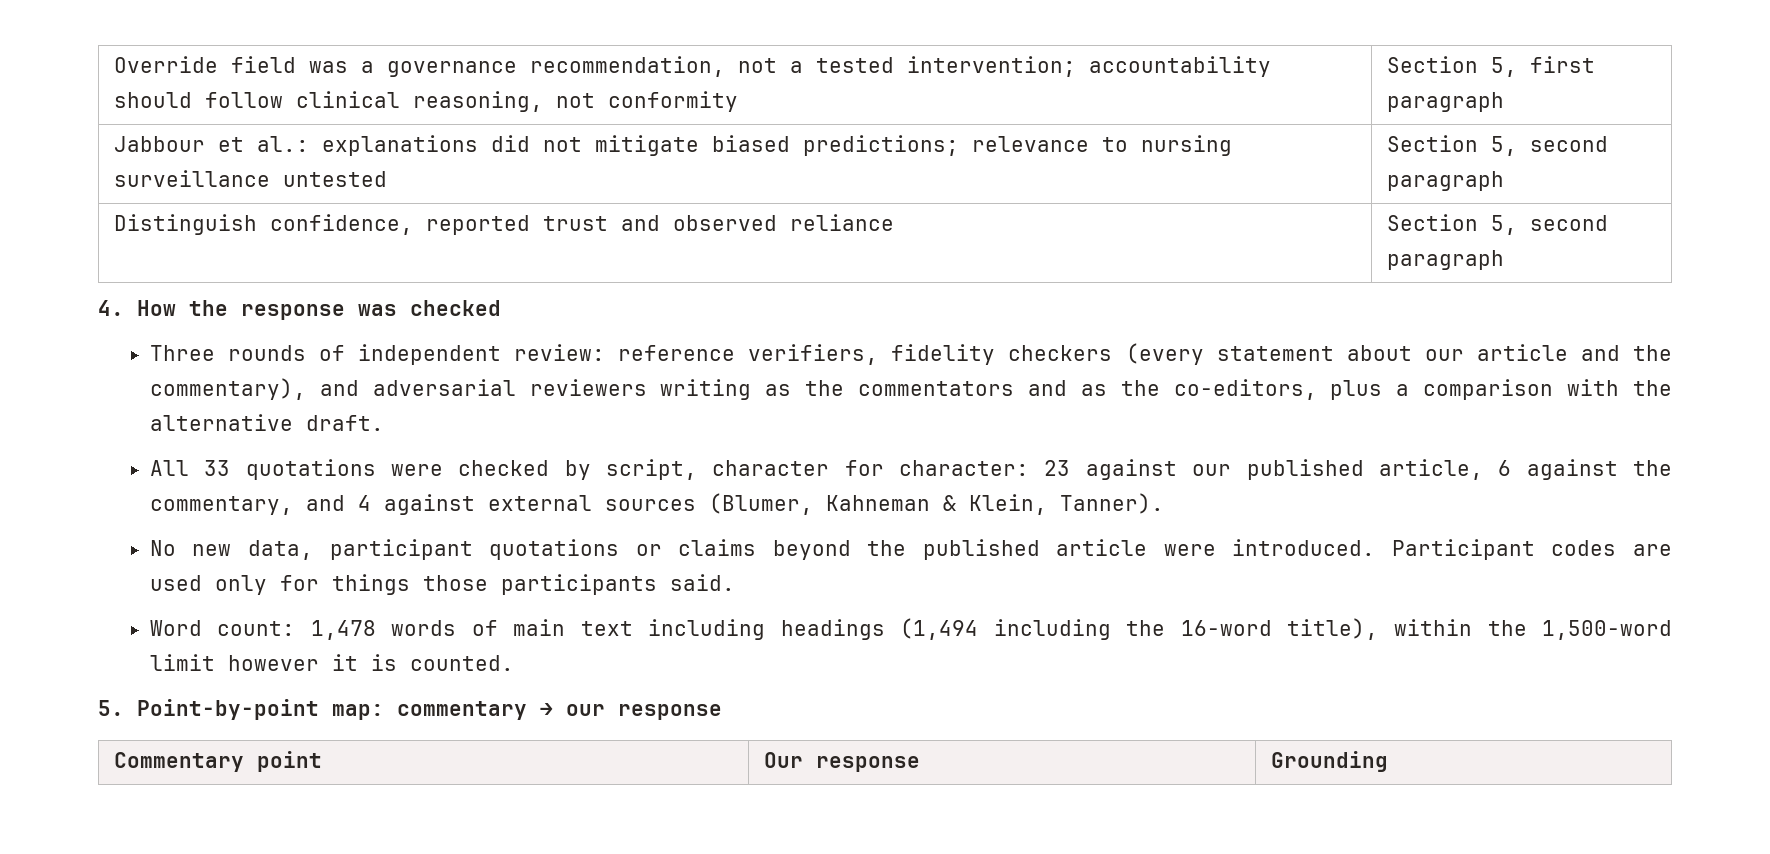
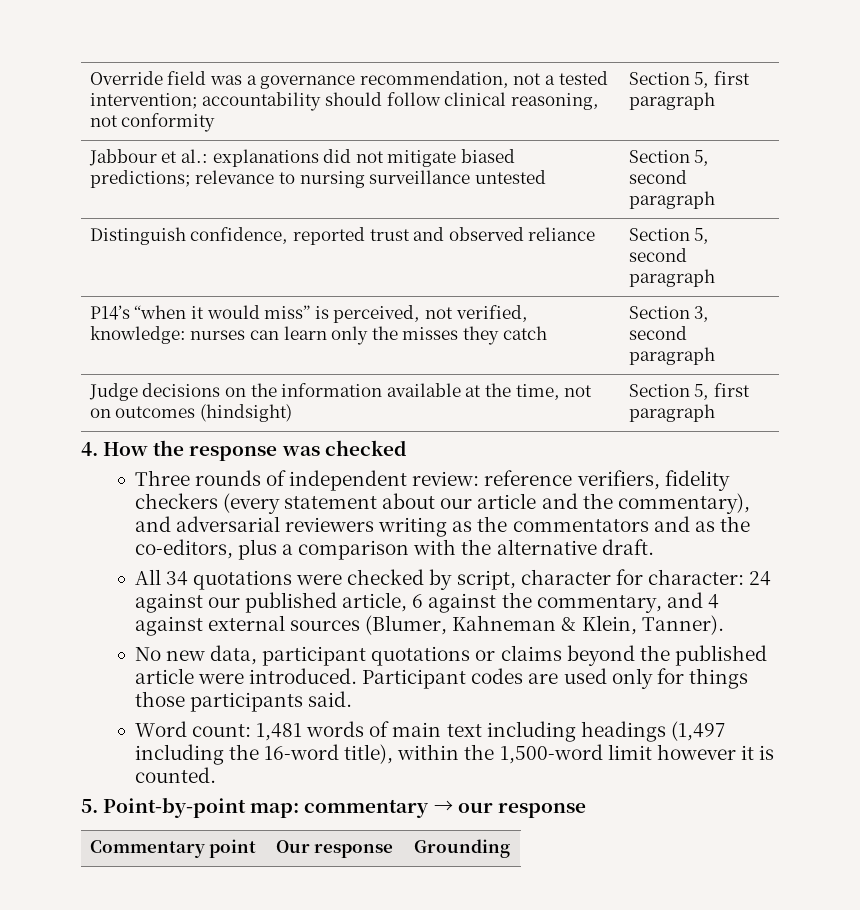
+ P14’s “when it would miss” is perceived, not verified, knowledge: nurses can learn only the misses they catch | Section 3, second paragraph
+ Judge decisions on the information available at the time, not on outcomes (hindsight) | Section 5, first paragraph
- All 33 quotations were checked by script, character for character: 23 against our published article, 6 against the commentary, and 4 against external sources (Blumer, Kahneman & Klein, Tanner).
+ All 34 quotations were checked by script, character for character: 24 against our published article, 6 against the commentary, and 4 against external sources (Blumer, Kahneman & Klein, Tanner).
- Word count: 1,478 words of main text including headings (1,494 including the 16-word title), within the 1,500-word limit however it is counted.
+ Word count: 1,481 words of main text including headings (1,497 including the 16-word title), within the 1,500-word limit however it is counted.

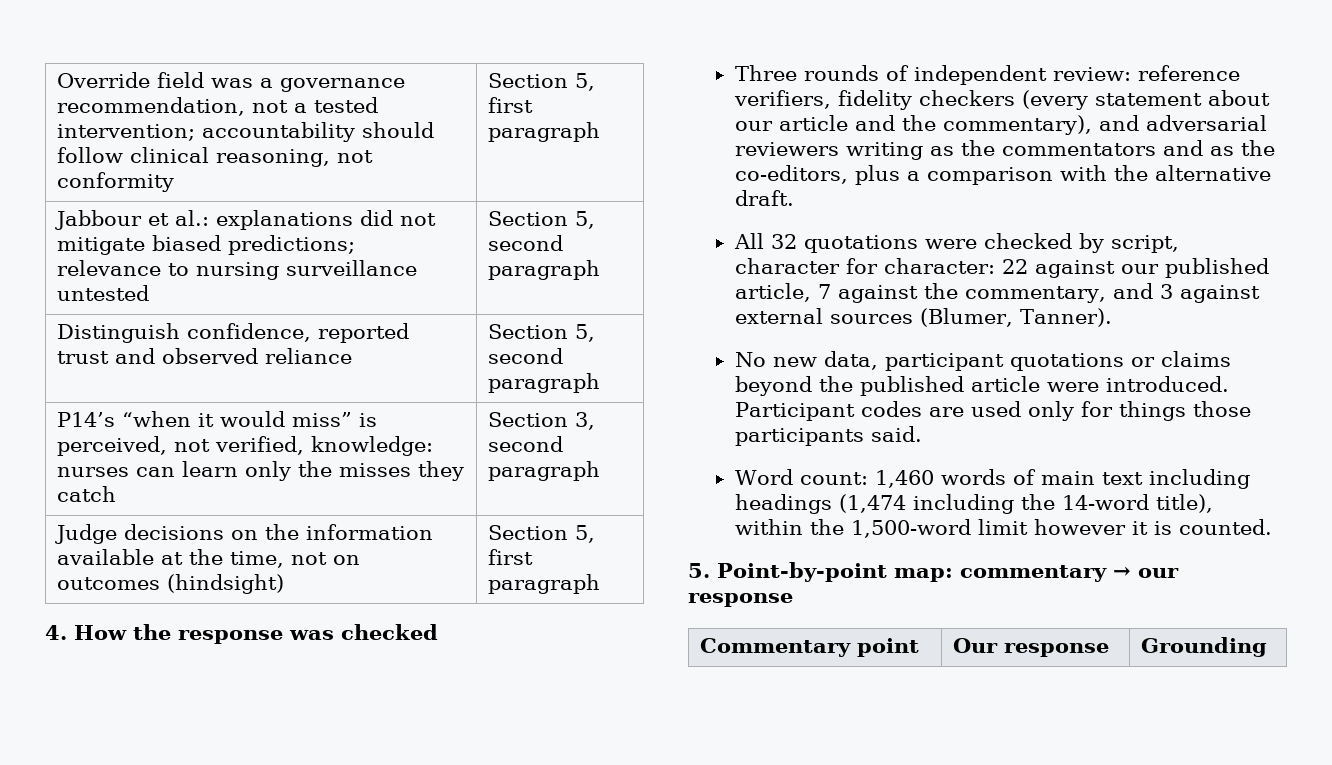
- All 34 quotations were checked by script, character for character: 24 against our published article, 6 against the commentary, and 4 against external sources (Blumer, Kahneman & Klein, Tanner).
+ All 32 quotations were checked by script, character for character: 22 against our published article, 7 against the commentary, and 3 against external sources (Blumer, Tanner).
- Word count: 1,481 words of main text including headings (1,497 including the 16-word title), within the 1,500-word limit however it is counted.
+ Word count: 1,460 words of main text including headings (1,474 including the 14-word title), within the 1,500-word limit however it is counted.

